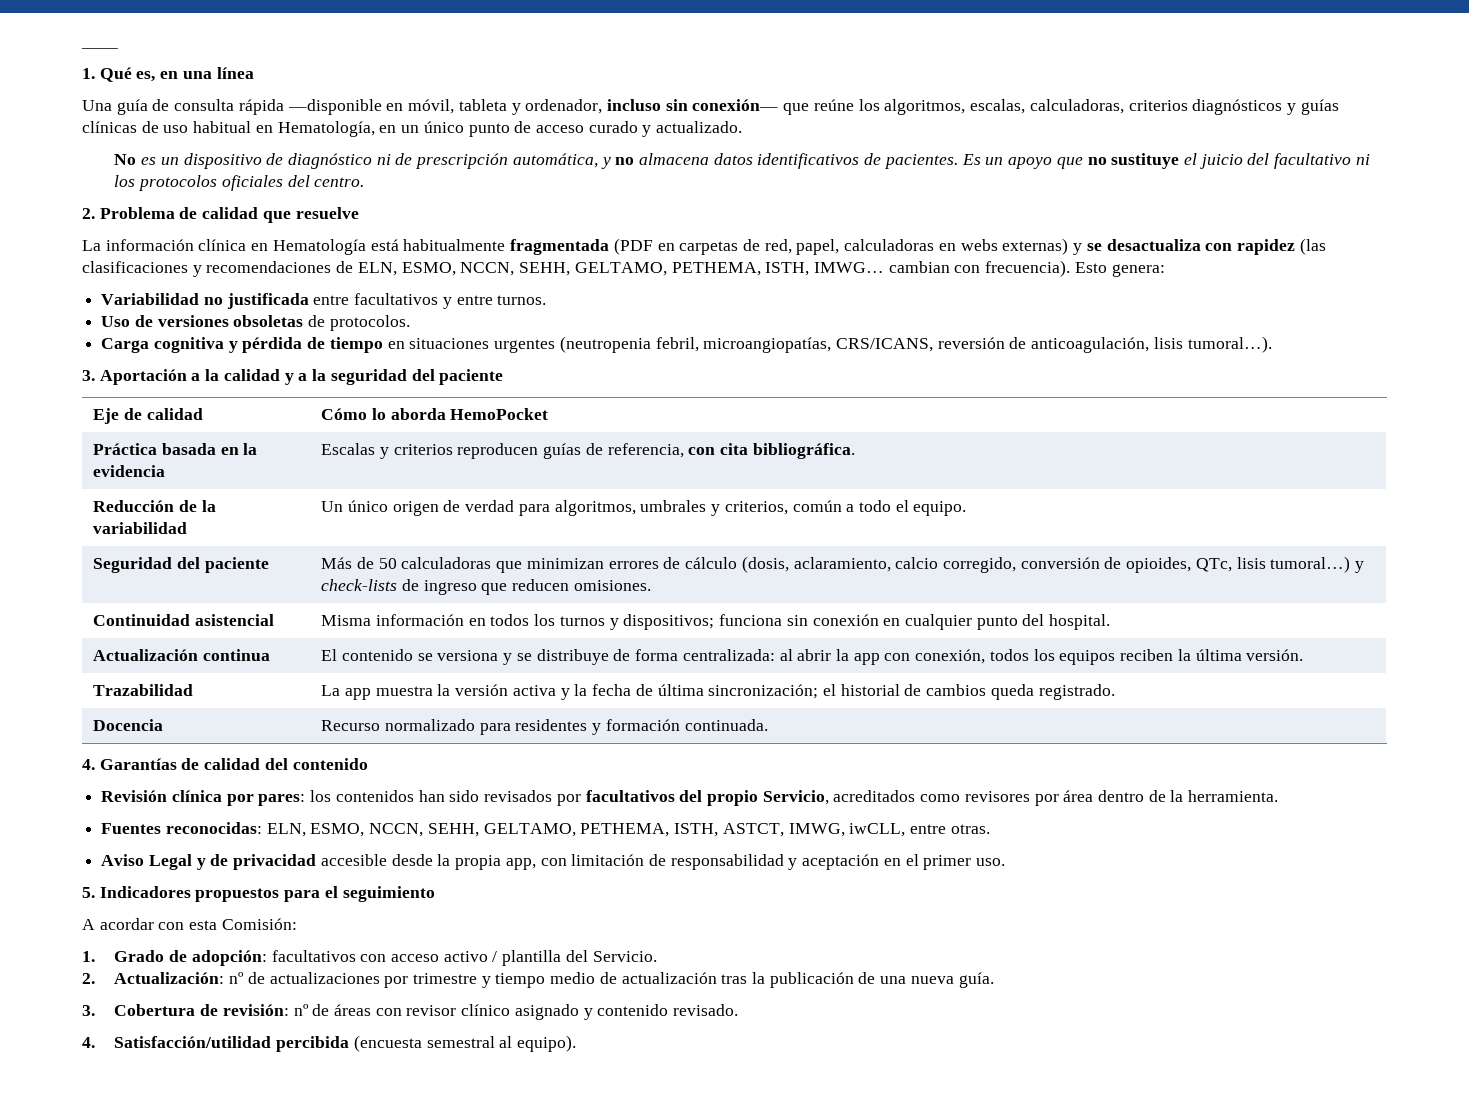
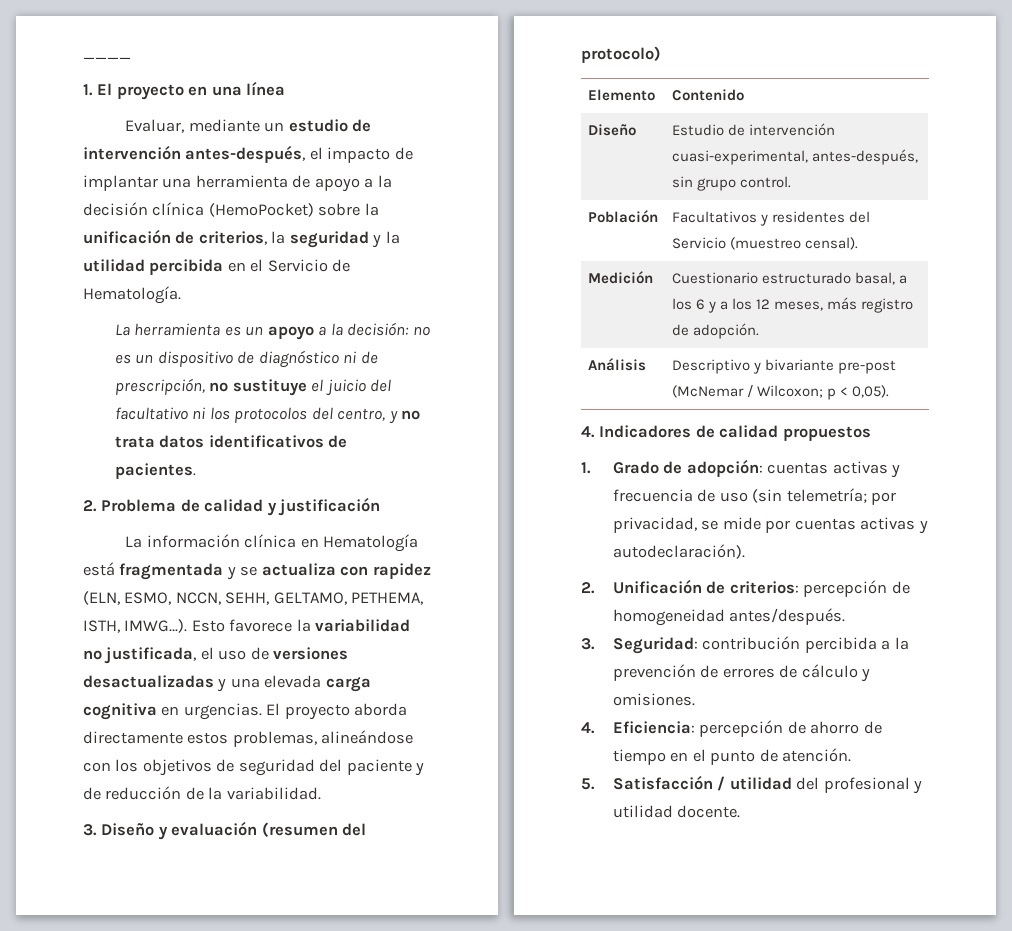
- 1. Qué es, en una línea
+ 1. El proyecto en una línea
- Una guía de consulta rápida —disponible en móvil, tableta y ordenador, incluso sin conexión— que reúne los algoritmos, escalas, calculadoras, criterios diagnósticos y guías clínicas de uso habitual en Hematología, en un único punto de acceso curado y actualizado.
- No es un dispositivo de diagnóstico ni de prescripción automática, y no almacena datos identificativos de pacientes. Es un apoyo que no sustituye el juicio del facultativo ni los protocolos oficiales del centro.
+ Evaluar, mediante un estudio de intervención antes-después, el impacto de implantar una herramienta de apoyo a la decisión clínica (HemoPocket) sobre la unificación de criterios, la seguridad y la utilidad percibida en el Servicio de Hematología.
+ La herramienta es un apoyo a la decisión: no es un dispositivo de diagnóstico ni de prescripción, no sustituye el juicio del facultativo ni los protocolos del centro, y no trata datos identificativos de pacientes.
- 2. Problema de calidad que resuelve
+ 2. Problema de calidad y justificación
- La información clínica en Hematología está habitualmente fragmentada (PDF en carpetas de red, papel, calculadoras en webs externas) y se desactualiza con rapidez (las clasificaciones y recomendaciones de ELN, ESMO, NCCN, SEHH, GELTAMO, PETHEMA, ISTH, IMWG… cambian con frecuencia). Esto genera:
- Variabilidad no justificada entre facultativos y entre turnos.
- Uso de versiones obsoletas de protocolos.
- Carga cognitiva y pérdida de tiempo en situaciones urgentes (neutropenia febril, microangiopatías, CRS/ICANS, reversión de anticoagulación, lisis tumoral…).
- 3. Aportación a la calidad y a la seguridad del paciente
- Eje de calidad | Cómo lo aborda HemoPocket
- Práctica basada en la evidencia | Escalas y criterios reproducen guías de referencia, con cita bibliográfica.
- Reducción de la variabilidad | Un único origen de verdad para algoritmos, umbrales y criterios, común a todo el equipo.
- Seguridad del paciente | Más de 50 calculadoras que minimizan errores de cálculo (dosis, aclaramiento, calcio corregido, conversión de opioides, QTc, lisis tumoral…) y check-lists de ingreso que reducen omisiones.
- Continuidad asistencial | Misma información en todos los turnos y dispositivos; funciona sin conexión en cualquier punto del hospital.
- Actualización continua | El contenido se versiona y se distribuye de forma centralizada: al abrir la app con conexión, todos los equipos reciben la última versión.
- Trazabilidad | La app muestra la versión activa y la fecha de última sincronización; el historial de cambios queda registrado.
- Docencia | Recurso normalizado para residentes y formación continuada.
- 4. Garantías de calidad del contenido
- Revisión clínica por pares: los contenidos han sido revisados por facultativos del propio Servicio, acreditados como revisores por área dentro de la herramienta.
- Fuentes reconocidas: ELN, ESMO, NCCN, SEHH, GELTAMO, PETHEMA, ISTH, ASTCT, IMWG, iwCLL, entre otras.
- Aviso Legal y de privacidad accesible desde la propia app, con limitación de responsabilidad y aceptación en el primer uso.
- 5. Indicadores propuestos para el seguimiento
- A acordar con esta Comisión:
- 1. Grado de adopción: facultativos con acceso activo / plantilla del Servicio.
- 2. Actualización: nº de actualizaciones por trimestre y tiempo medio de actualización tras la publicación de una nueva guía.
- 3. Cobertura de revisión: nº de áreas con revisor clínico asignado y contenido revisado.
- 4. Satisfacción/utilidad percibida (encuesta semestral al equipo).
+ La información clínica en Hematología está fragmentada y se actualiza con rapidez (ELN, ESMO, NCCN, SEHH, GELTAMO, PETHEMA, ISTH, IMWG…). Esto favorece la variabilidad no justificada, el uso de versiones desactualizadas y una elevada carga cognitiva en urgencias. El proyecto aborda directamente estos problemas, alineándose con los objetivos de seguridad del paciente y de reducción de la variabilidad.
+ 3. Diseño y evaluación (resumen del protocolo)
+ Elemento | Contenido
+ Diseño | Estudio de intervención cuasi-experimental, antes-después, sin grupo control.
+ Población | Facultativos y residentes del Servicio (muestreo censal).
+ Medición | Cuestionario estructurado basal, a los 6 y a los 12 meses, más registro de adopción.
+ Análisis | Descriptivo y bivariante pre-post (McNemar / Wilcoxon; p < 0,05).
+ 4. Indicadores de calidad propuestos
+ 1. Grado de adopción: cuentas activas y frecuencia de uso (sin telemetría; por privacidad, se mide por cuentas activas y autodeclaración).
+ 2. Unificación de criterios: percepción de homogeneidad antes/después.
+ 3. Seguridad: contribución percibida a la prevención de errores de cálculo y omisiones.
+ 4. Eficiencia: percepción de ahorro de tiempo en el punto de atención.
+ 5. Satisfacción / utilidad del profesional y utilidad docente.

